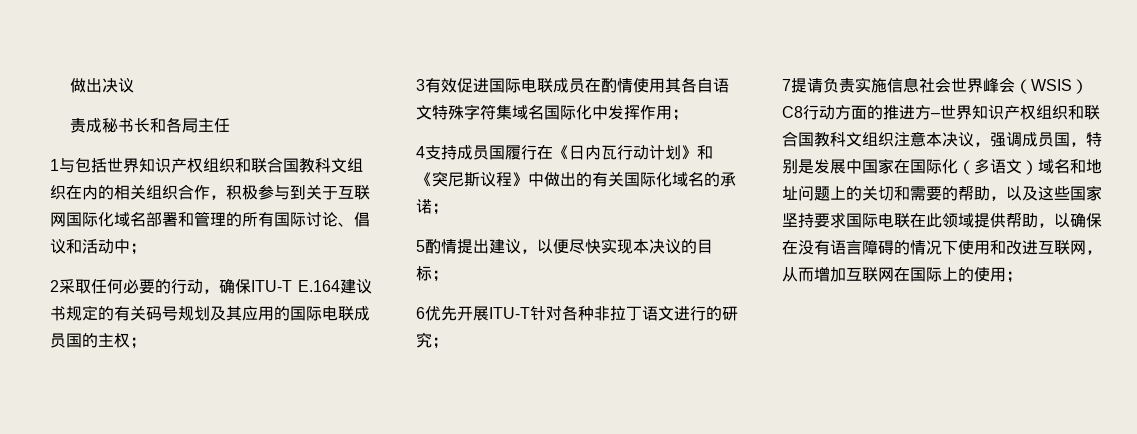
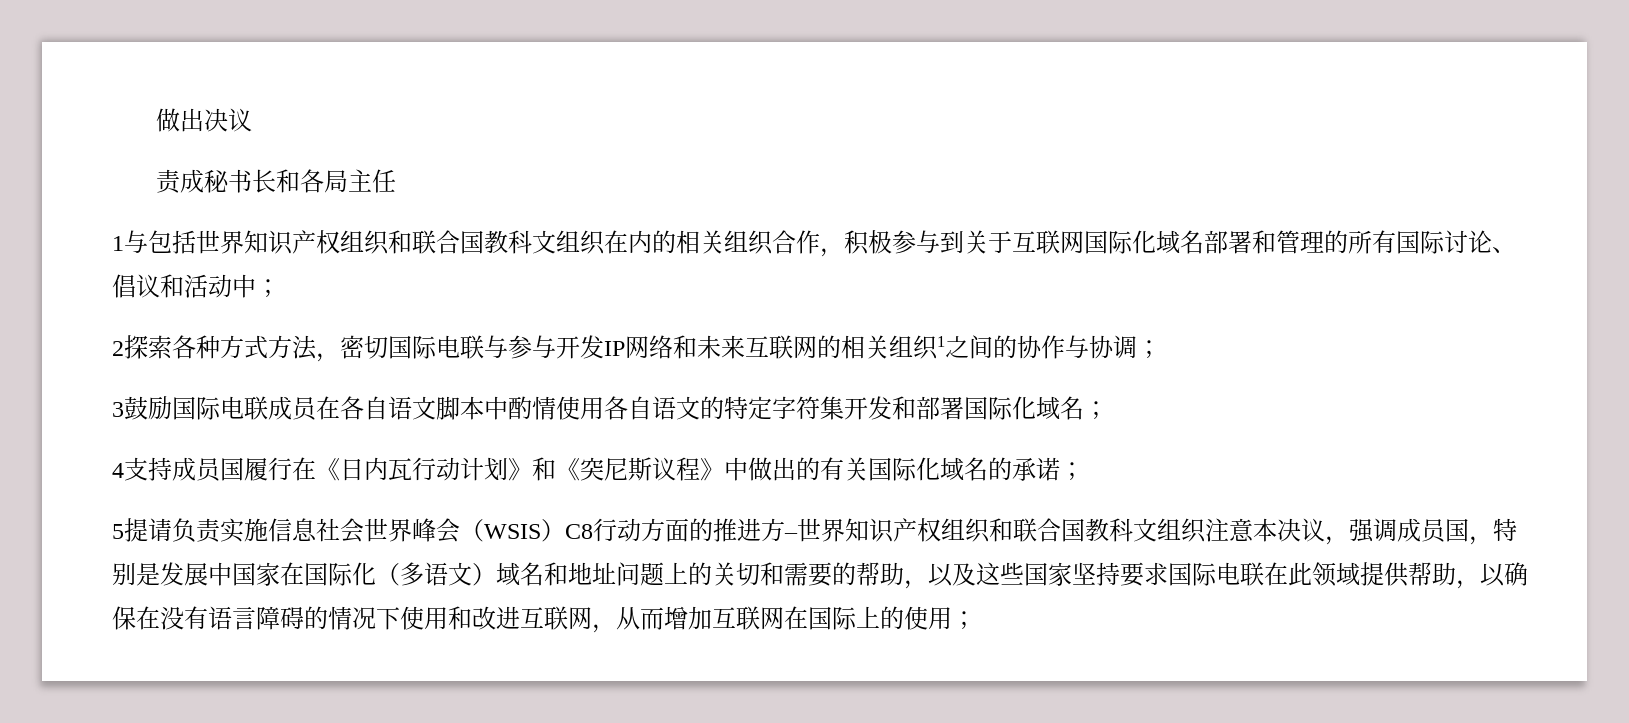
- 2采取任何必要的行动，确保ITU-T E.164建议书规定的有关码号规划及其应用的国际电联成员国的主权；
+ 2探索各种方式方法，密切国际电联与参与开发IP网络和未来互联网的相关组织1之间的协作与协调；
- 3有效促进国际电联成员在酌情使用其各自语文特殊字符集域名国际化中发挥作用；
+ 3鼓励国际电联成员在各自语文脚本中酌情使用各自语文的特定字符集开发和部署国际化域名；
- 5酌情提出建议，以便尽快实现本决议的目标；
- 6优先开展ITU-T针对各种非拉丁语文进行的研究；
- 7提请负责实施信息社会世界峰会（WSIS）C8行动方面的推进方–世界知识产权组织和联合国教科文组织注意本决议，强调成员国，特别是发展中国家在国际化（多语文）域名和地址问题上的关切和需要的帮助，以及这些国家坚持要求国际电联在此领域提供帮助，以确保在没有语言障碍的情况下使用和改进互联网，从而增加互联网在国际上的使用；
+ 5提请负责实施信息社会世界峰会（WSIS）C8行动方面的推进方–世界知识产权组织和联合国教科文组织注意本决议，强调成员国，特别是发展中国家在国际化（多语文）域名和地址问题上的关切和需要的帮助，以及这些国家坚持要求国际电联在此领域提供帮助，以确保在没有语言障碍的情况下使用和改进互联网，从而增加互联网在国际上的使用；

